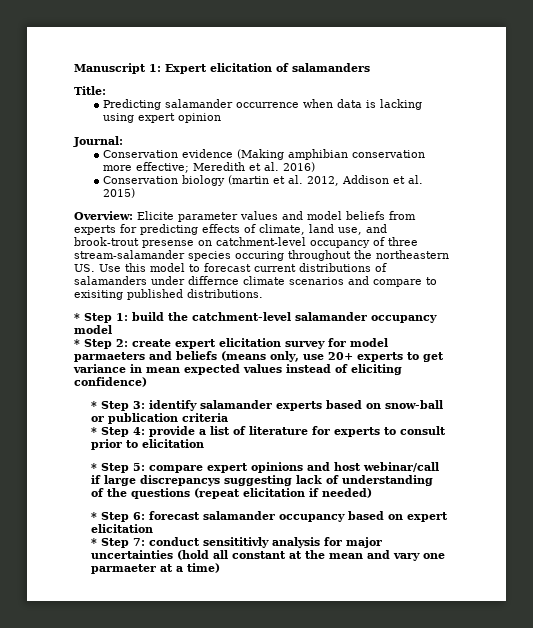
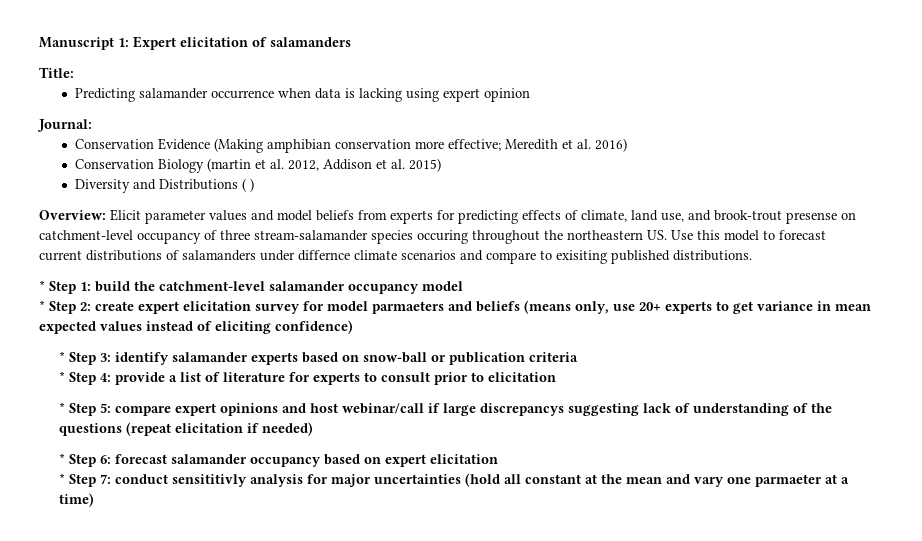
- Conservation evidence (Making amphibian conservation more effective; Meredith et al. 2016)
+ Conservation Evidence (Making amphibian conservation more effective; Meredith et al. 2016)
- Conservation biology (martin et al. 2012, Addison et al. 2015)
+ Conservation Biology (martin et al. 2012, Addison et al. 2015)
+ Diversity and Distributions ( )
- Overview: Elicite parameter values and model beliefs from experts for predicting effects of climate, land use, and brook-trout presense on catchment-level occupancy of three stream-salamander species occuring throughout the northeastern US. Use this model to forecast current distributions of salamanders under differnce climate scenarios and compare to exisiting published distributions.
+ Overview: Elicit parameter values and model beliefs from experts for predicting effects of climate, land use, and brook-trout presense on catchment-level occupancy of three stream-salamander species occuring throughout the northeastern US. Use this model to forecast current distributions of salamanders under differnce climate scenarios and compare to exisiting published distributions.

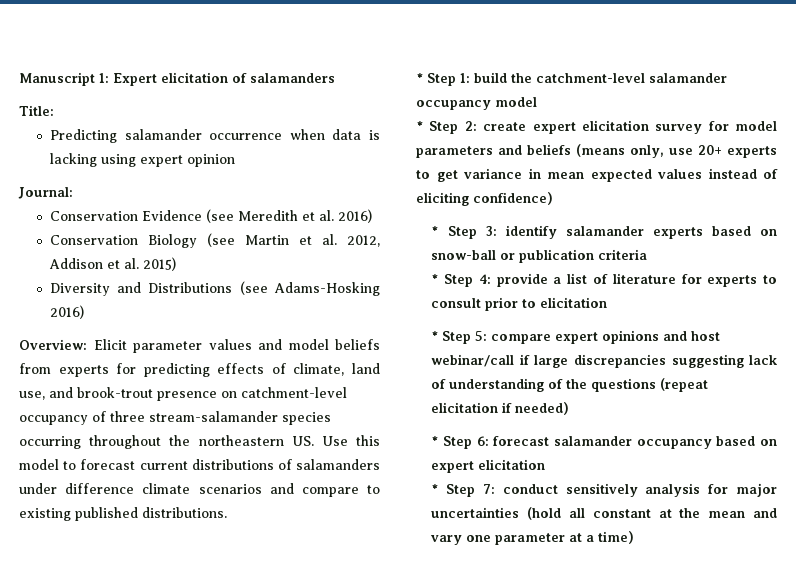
- Conservation Evidence (Making amphibian conservation more effective; Meredith et al. 2016)
+ Conservation Evidence (see Meredith et al. 2016)
- Conservation Biology (martin et al. 2012, Addison et al. 2015)
+ Conservation Biology (see Martin et al. 2012, Addison et al. 2015)
- Diversity and Distributions ( )
+ Diversity and Distributions (see Adams-Hosking 2016)
- Overview: Elicit parameter values and model beliefs from experts for predicting effects of climate, land use, and brook-trout presense on catchment-level occupancy of three stream-salamander species occuring throughout the northeastern US. Use this model to forecast current distributions of salamanders under differnce climate scenarios and compare to exisiting published distributions.
+ Overview: Elicit parameter values and model beliefs from experts for predicting effects of climate, land use, and brook-trout presence on catchment-level occupancy of three stream-salamander species occurring throughout the northeastern US. Use this model to forecast current distributions of salamanders under difference climate scenarios and compare to existing published distributions.
- * Step 2: create expert elicitation survey for model parmaeters and beliefs (means only, use 20+ experts to get variance in mean expected values instead of eliciting confidence)
+ * Step 2: create expert elicitation survey for model parameters and beliefs (means only, use 20+ experts to get variance in mean expected values instead of eliciting confidence)
- * Step 5: compare expert opinions and host webinar/call if large discrepancys suggesting lack of understanding of the questions (repeat elicitation if needed)
+ * Step 5: compare expert opinions and host webinar/call if large discrepancies suggesting lack of understanding of the questions (repeat elicitation if needed)
- * Step 7: conduct sensititivly analysis for major uncertainties (hold all constant at the mean and vary one parmaeter at a time)
+ * Step 7: conduct sensitively analysis for major uncertainties (hold all constant at the mean and vary one parameter at a time)

